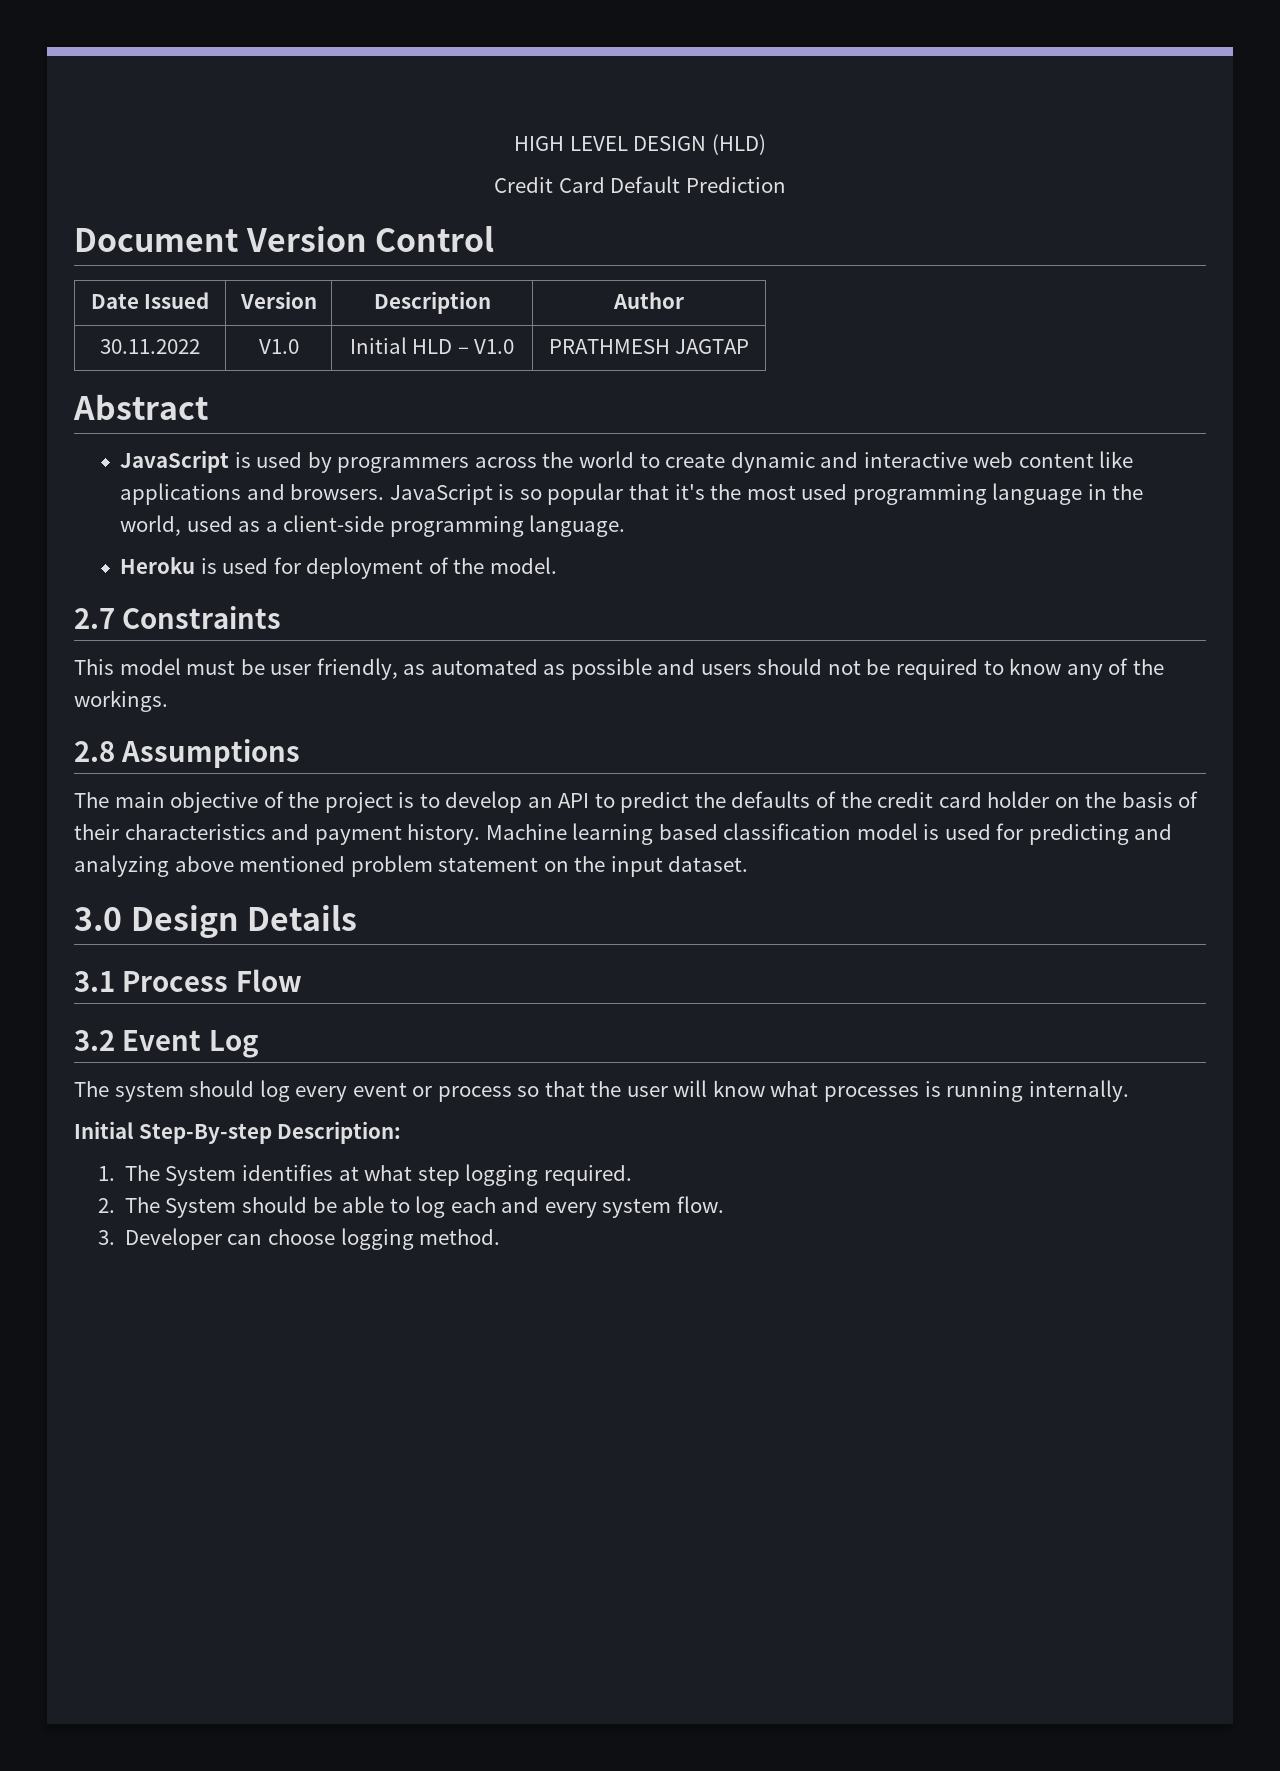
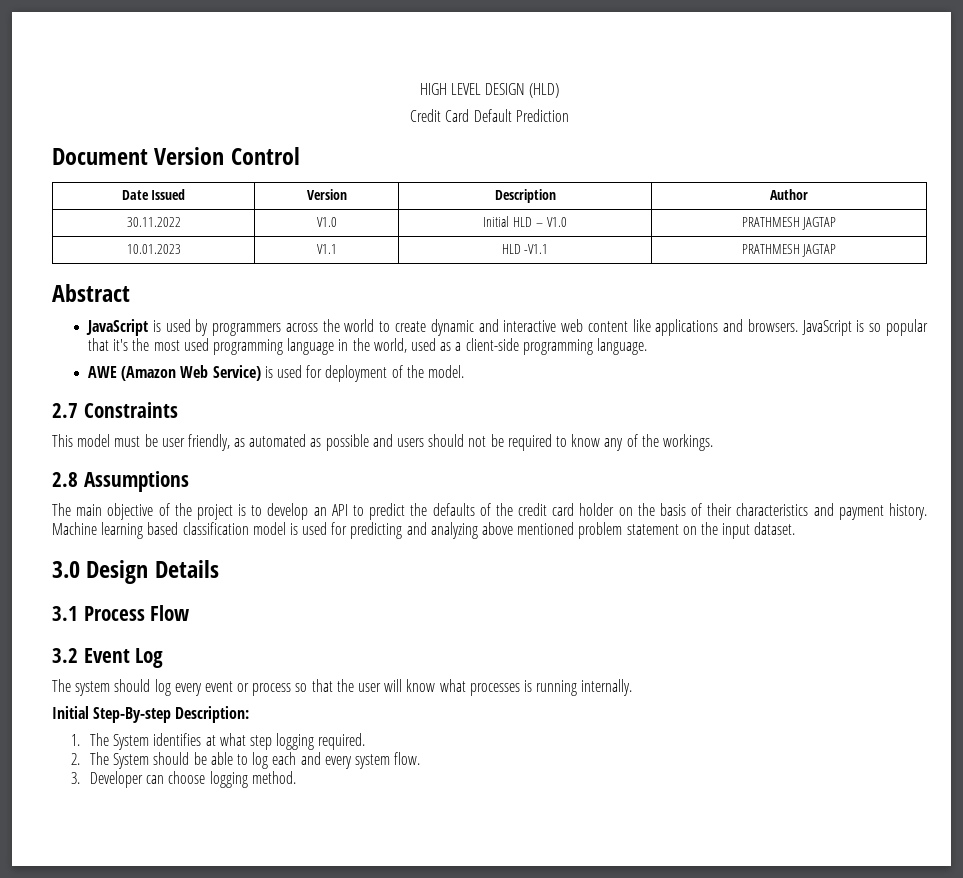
+ 10.01.2023 | V1.1 | HLD -V1.1 | PRATHMESH JAGTAP
- Heroku is used for deployment of the model.
+ AWE (Amazon Web Service) is used for deployment of the model.

